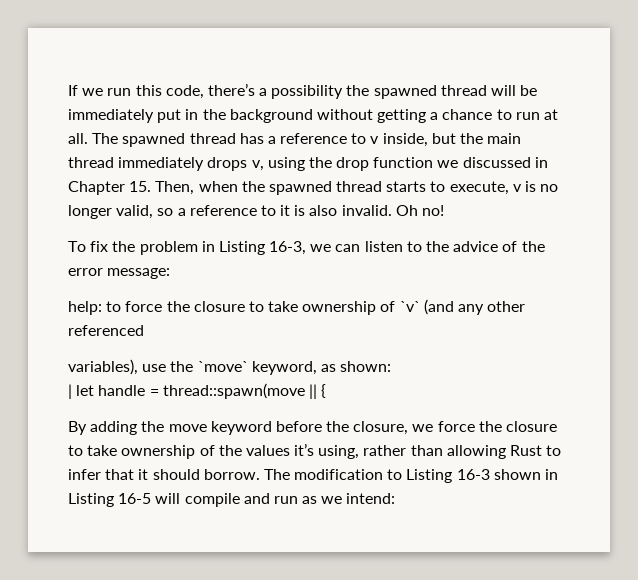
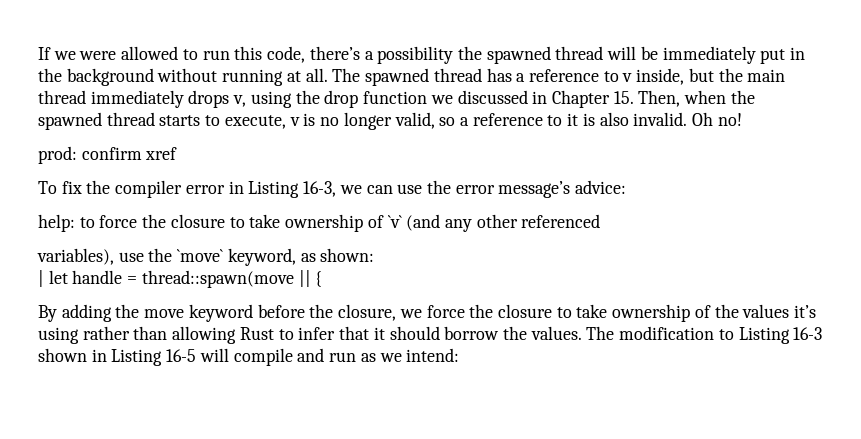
- If we run this code, there’s a possibility the spawned thread will be immediately put in the background without getting a chance to run at all.
+ If we were allowed to run this code, there’s a possibility the spawned thread will be immediately put in the background without running at all.
+ prod: confirm xref
- To fix the problem in Listing 16-3, we can listen to the advice of the error message:
+ To fix the compiler error in Listing 16-3, we can use the error message’s advice:
- By adding the move keyword before the closure, we force the closure to take ownership of the values it’s using, rather than allowing Rust to infer that it should borrow.
+ By adding the move keyword before the closure, we force the closure to take ownership of the values it’s using rather than allowing Rust to infer that it should borrow the values.

